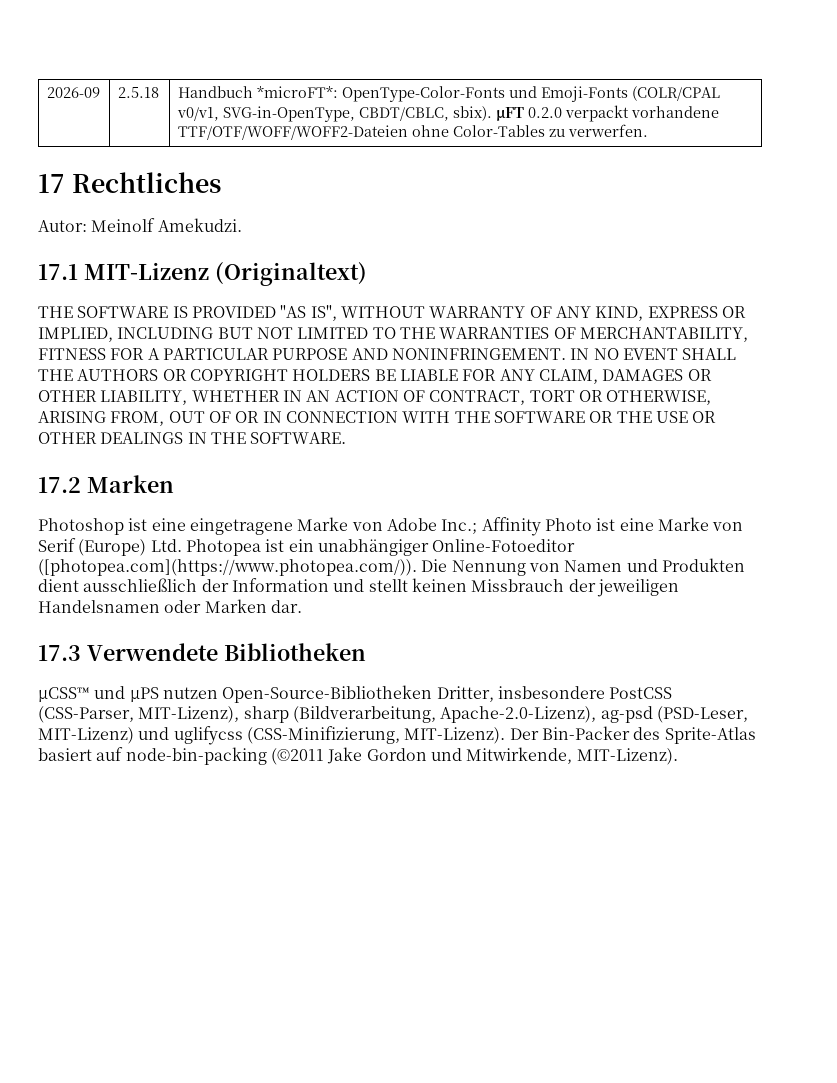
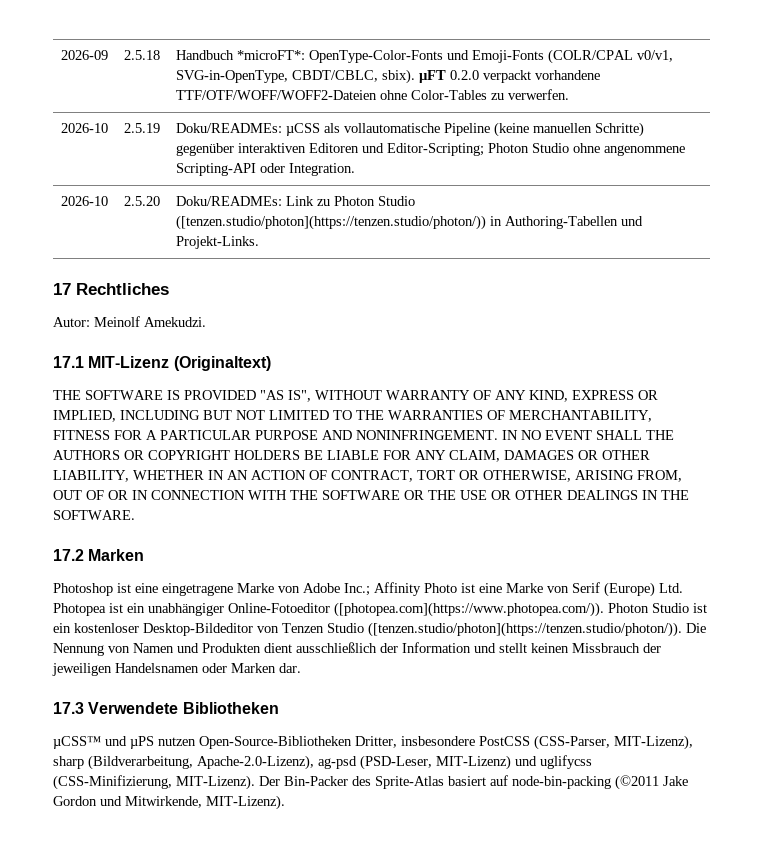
+ 2026-10 | 2.5.19 | Doku/READMEs: µCSS als vollautomatische Pipeline (keine manuellen Schritte) gegenüber interaktiven Editoren und Editor-Scripting; Photon Studio ohne angenommene Scripting-API oder Integration.
+ 2026-10 | 2.5.20 | Doku/READMEs: Link zu Photon Studio ([tenzen.studio/photon](https://tenzen.studio/photon/)) in Authoring-Tabellen und Projekt-Links.
- Photoshop ist eine eingetragene Marke von Adobe Inc.; Affinity Photo ist eine Marke von Serif (Europe) Ltd. Photopea ist ein unabhängiger Online-Fotoeditor ([photopea.com](https://www.photopea.com/)). Die Nennung von Namen und Produkten dient ausschließlich der Information und stellt keinen Missbrauch der jeweiligen Handelsnamen oder Marken dar.
+ Photoshop ist eine eingetragene Marke von Adobe Inc.; Affinity Photo ist eine Marke von Serif (Europe) Ltd. Photopea ist ein unabhängiger Online-Fotoeditor ([photopea.com](https://www.photopea.com/)). Photon Studio ist ein kostenloser Desktop-Bildeditor von Tenzen Studio ([tenzen.studio/photon](https://tenzen.studio/photon/)). Die Nennung von Namen und Produkten dient ausschließlich der Information und stellt keinen Missbrauch der jeweiligen Handelsnamen oder Marken dar.

